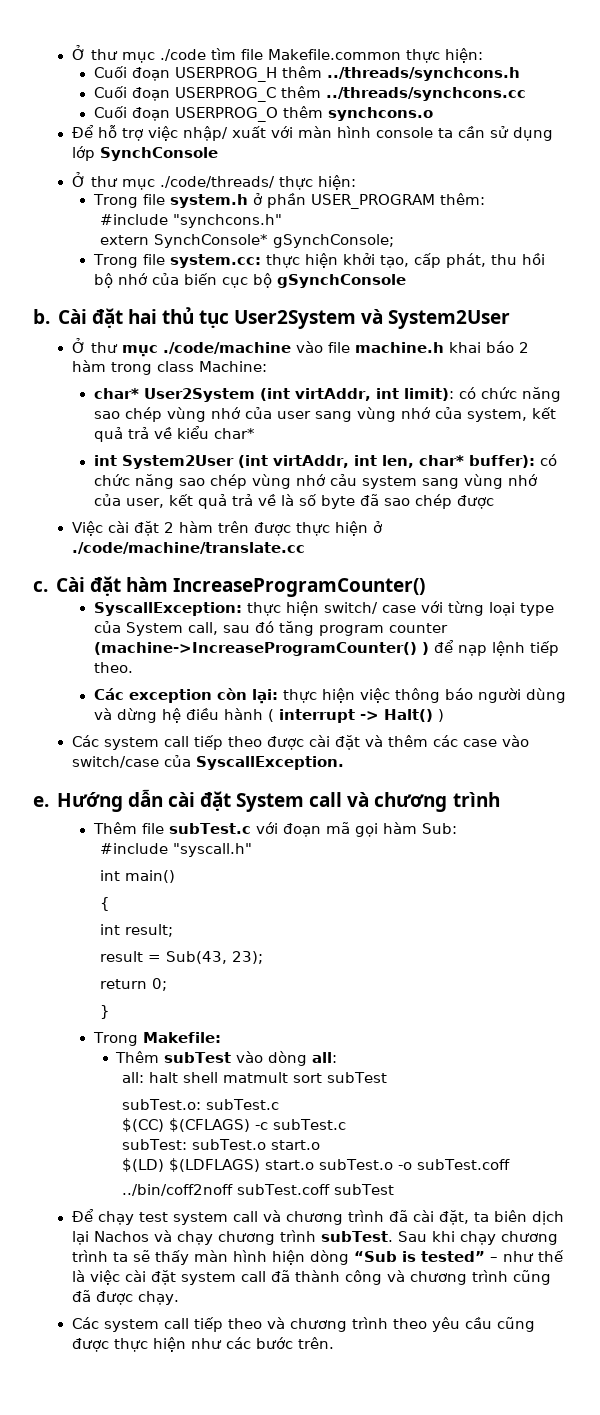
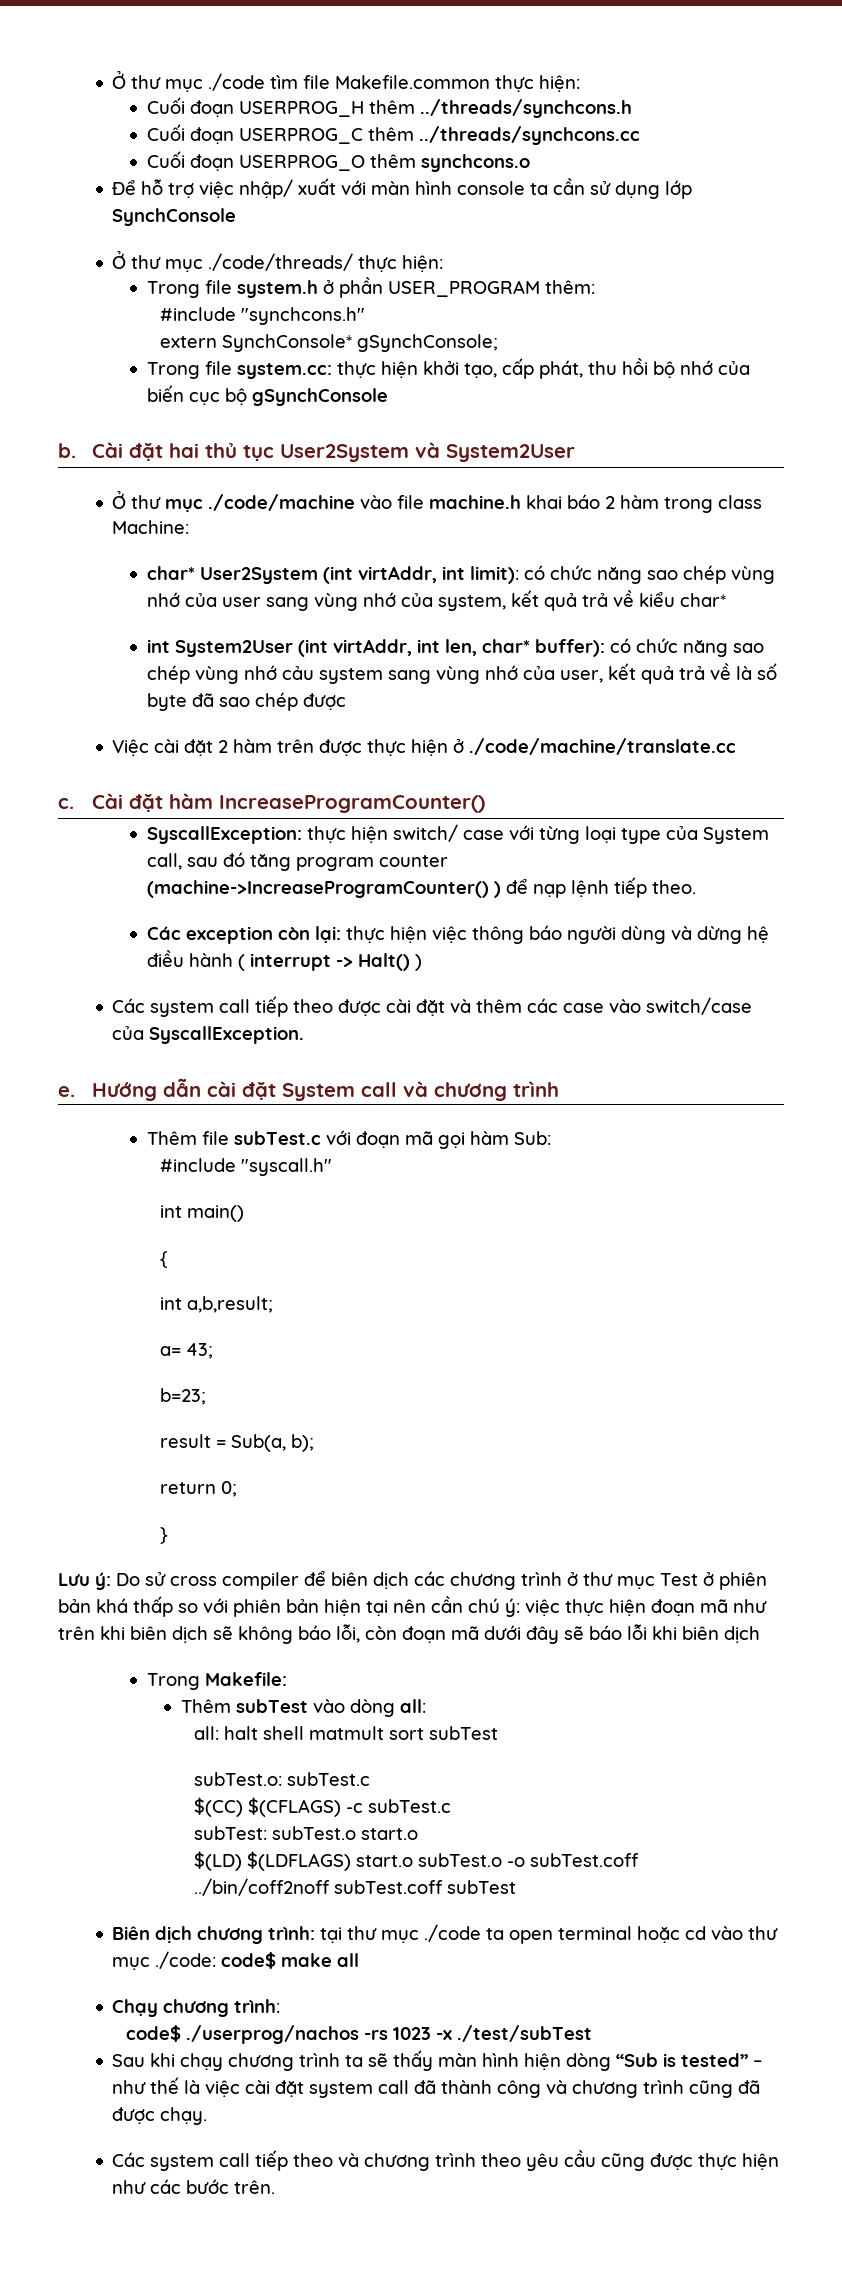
- int result;
+ int a,b,result;
+ a= 43;
+ b=23;
- result = Sub(43, 23);
+ result = Sub(a, b);
+ Lưu ý: Do sử cross compiler để biên dịch các chương trình ở thư mục Test ở phiên bản khá thấp so với phiên bản hiện tại nên cần chú ý: việc thực hiện đoạn mã như trên khi biên dịch sẽ không báo lỗi, còn đoạn mã dưới đây sẽ báo lỗi khi biên dịch
- Để chạy test system call và chương trình đã cài đặt, ta biên dịch lại Nachos và chạy chương trình subTest. Sau khi chạy chương trình ta sẽ thấy màn hình hiện dòng “Sub is tested” – như thế là việc cài đặt system call đã thành công và chương trình cũng đã được chạy.
+ Biên dịch chương trình: tại thư mục ./code ta open terminal hoặc cd vào thư mục ./code: code$ make all
+ Chạy chương trình:
+ code$ ./userprog/nachos -rs 1023 -x ./test/subTest
+ Sau khi chạy chương trình ta sẽ thấy màn hình hiện dòng “Sub is tested” – như thế là việc cài đặt system call đã thành công và chương trình cũng đã được chạy.

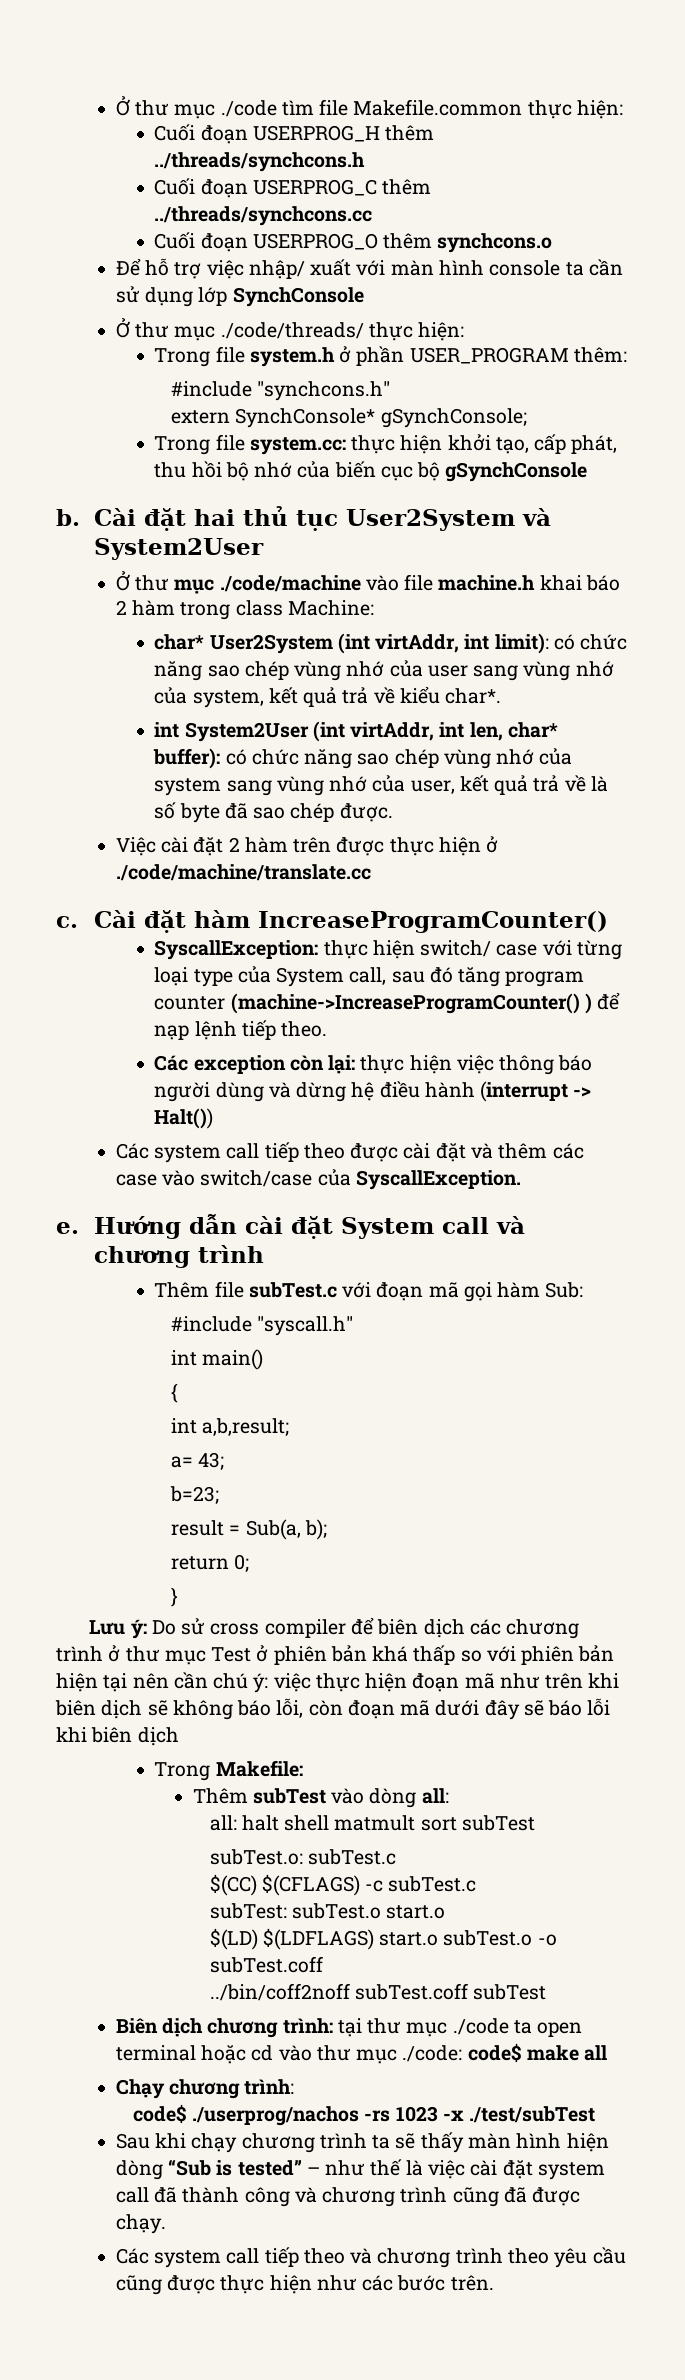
- char* User2System (int virtAddr, int limit): có chức năng sao chép vùng nhớ của user sang vùng nhớ của system, kết quả trả về kiểu char*
+ char* User2System (int virtAddr, int limit): có chức năng sao chép vùng nhớ của user sang vùng nhớ của system, kết quả trả về kiểu char*.
- int System2User (int virtAddr, int len, char* buffer): có chức năng sao chép vùng nhớ cảu system sang vùng nhớ của user, kết quả trả về là số byte đã sao chép được
+ int System2User (int virtAddr, int len, char* buffer): có chức năng sao chép vùng nhớ của system sang vùng nhớ của user, kết quả trả về là số byte đã sao chép được.
- Các exception còn lại: thực hiện việc thông báo người dùng và dừng hệ điều hành ( interrupt -> Halt() )
+ Các exception còn lại: thực hiện việc thông báo người dùng và dừng hệ điều hành (interrupt -> Halt())

